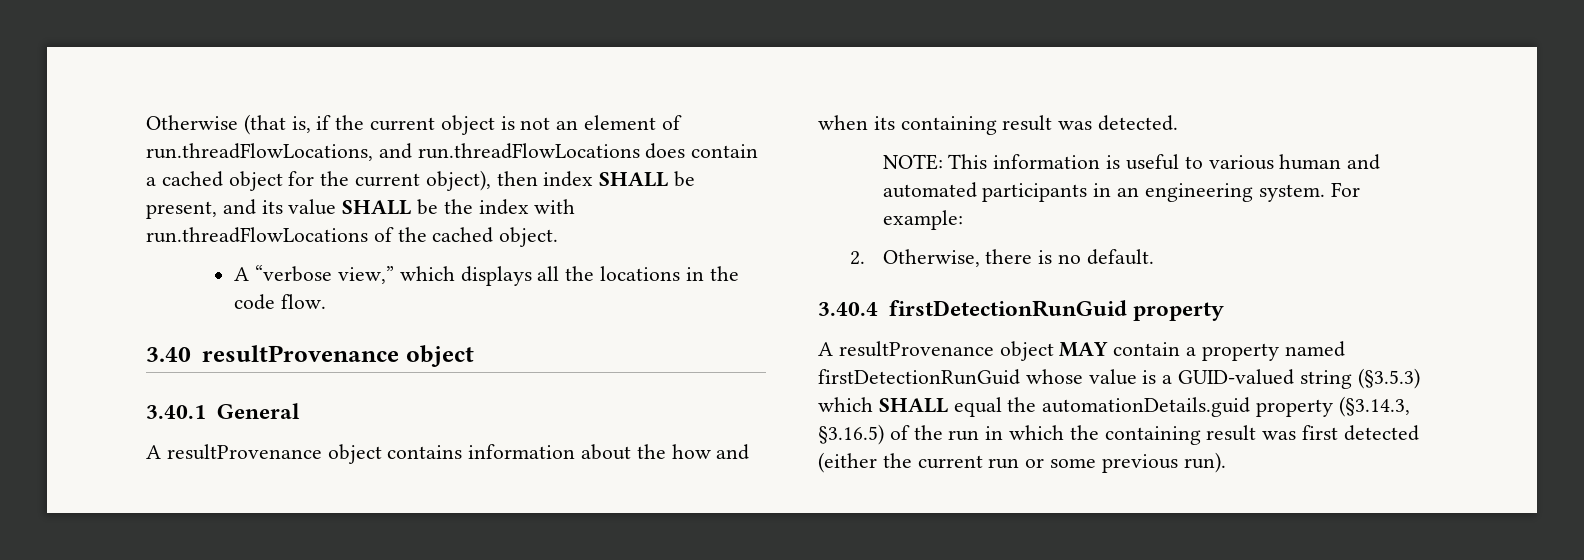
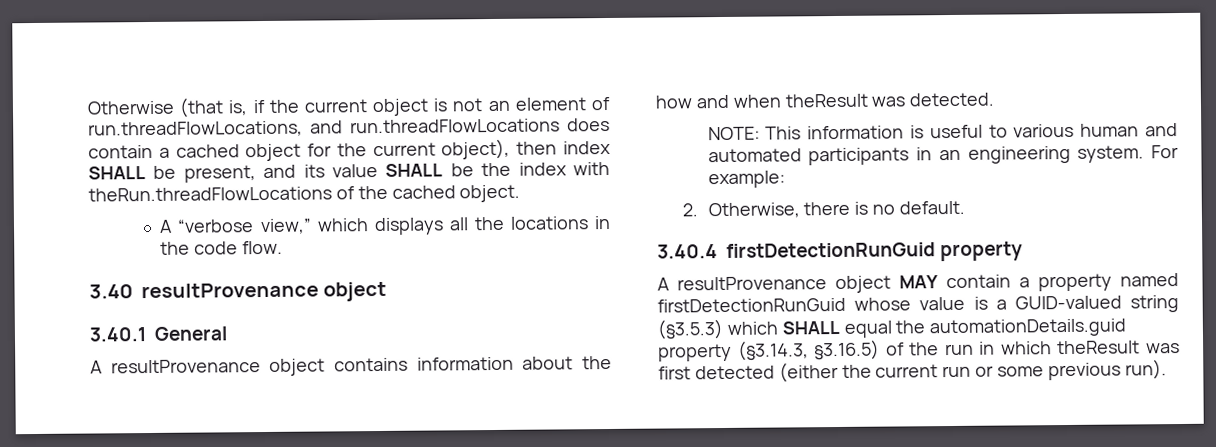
- Otherwise (that is, if the current object is not an element of run.threadFlowLocations, and run.threadFlowLocations does contain a cached object for the current object), then index SHALL be present, and its value SHALL be the index with run.threadFlowLocations of the cached object.
+ Otherwise (that is, if the current object is not an element of run.threadFlowLocations, and run.threadFlowLocations does contain a cached object for the current object), then index SHALL be present, and its value SHALL be the index with theRun.threadFlowLocations of the cached object.
- A resultProvenance object contains information about the how and when its containing result was detected.
+ A resultProvenance object contains information about the how and when theResult was detected.
- A resultProvenance object MAY contain a property named firstDetectionRunGuid whose value is a GUID-valued string (§3.5.3) which SHALL equal the automationDetails.guid property (§3.14.3, §3.16.5) of the run in which the containing result was first detected (either the current run or some previous run).
+ A resultProvenance object MAY contain a property named firstDetectionRunGuid whose value is a GUID-valued string (§3.5.3) which SHALL equal the automationDetails.guid property (§3.14.3, §3.16.5) of the run in which theResult was first detected (either the current run or some previous run).

